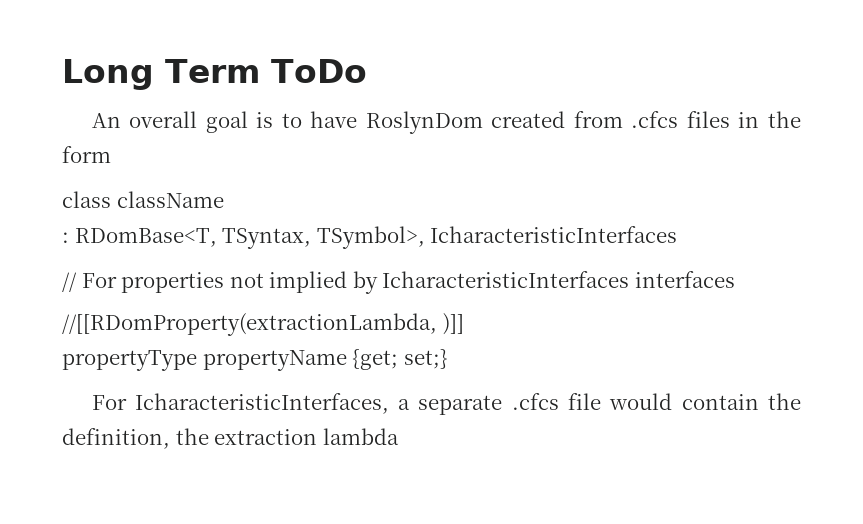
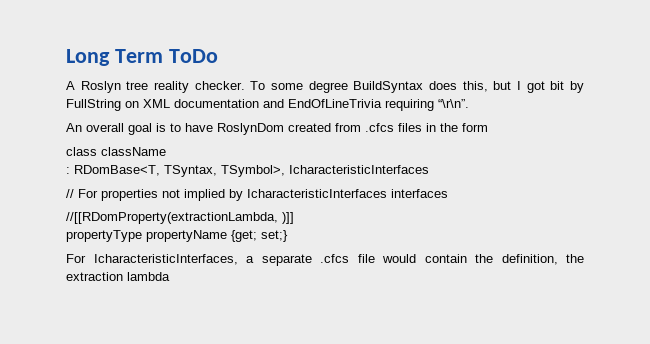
+ A Roslyn tree reality checker. To some degree BuildSyntax does this, but I got bit by FullString on XML documentation and EndOfLineTrivia requiring “\r\n”.

